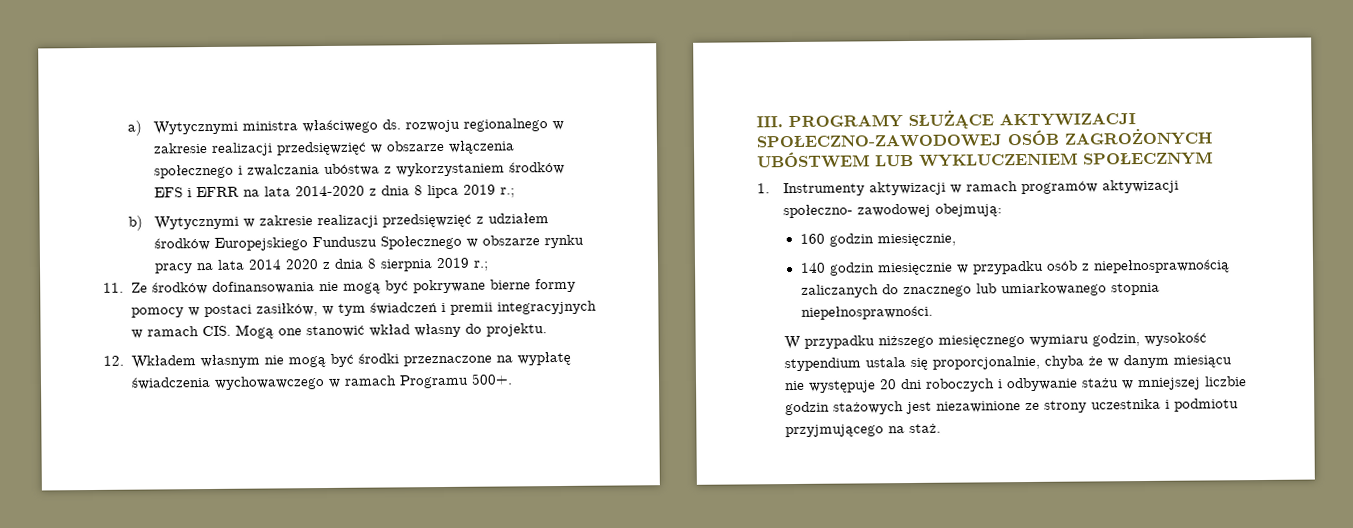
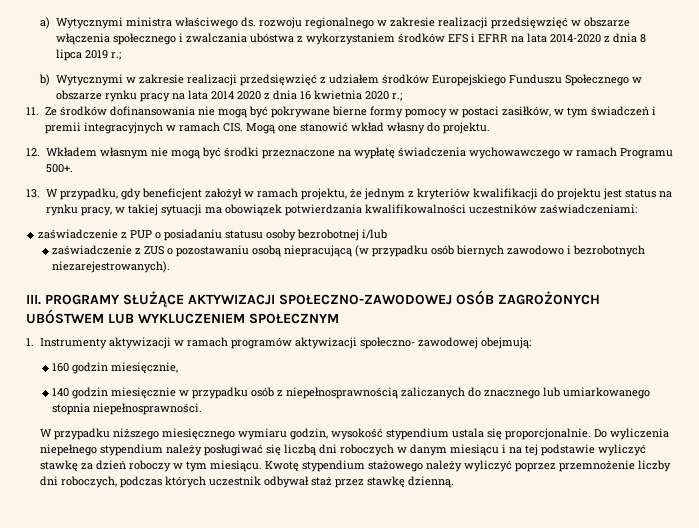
- b) Wytycznymi w zakresie realizacji przedsięwzięć z udziałem środków Europejskiego Funduszu Społecznego w obszarze rynku pracy na lata 2014 2020 z dnia 8 sierpnia 2019 r.;
+ b) Wytycznymi w zakresie realizacji przedsięwzięć z udziałem środków Europejskiego Funduszu Społecznego w obszarze rynku pracy na lata 2014 2020 z dnia 16 kwietnia 2020 r.;
+ 13. W przypadku, gdy beneficjent założył w ramach projektu, że jednym z kryteriów kwalifikacji do projektu jest status na rynku pracy, w takiej sytuacji ma obowiązek potwierdzania kwalifikowalności uczestników zaświadczeniami:
+ zaświadczenie z PUP o posiadaniu statusu osoby bezrobotnej i/lub
+ zaświadczenie z ZUS o pozostawaniu osobą niepracującą (w przypadku osób biernych zawodowo i bezrobotnych niezarejestrowanych).
- W przypadku niższego miesięcznego wymiaru godzin, wysokość stypendium ustala się proporcjonalnie, chyba że w danym miesiącu nie występuje 20 dni roboczych i odbywanie stażu w mniejszej liczbie godzin stażowych jest niezawinione ze strony uczestnika i podmiotu przyjmującego na staż.
+ W przypadku niższego miesięcznego wymiaru godzin, wysokość stypendium ustala się proporcjonalnie. Do wyliczenia niepełnego stypendium należy posługiwać się liczbą dni roboczych w danym miesiącu i na tej podstawie wyliczyć stawkę za dzień roboczy w tym miesiącu. Kwotę stypendium stażowego należy wyliczyć poprzez przemnożenie liczby dni roboczych, podczas których uczestnik odbywał staż przez stawkę dzienną.

